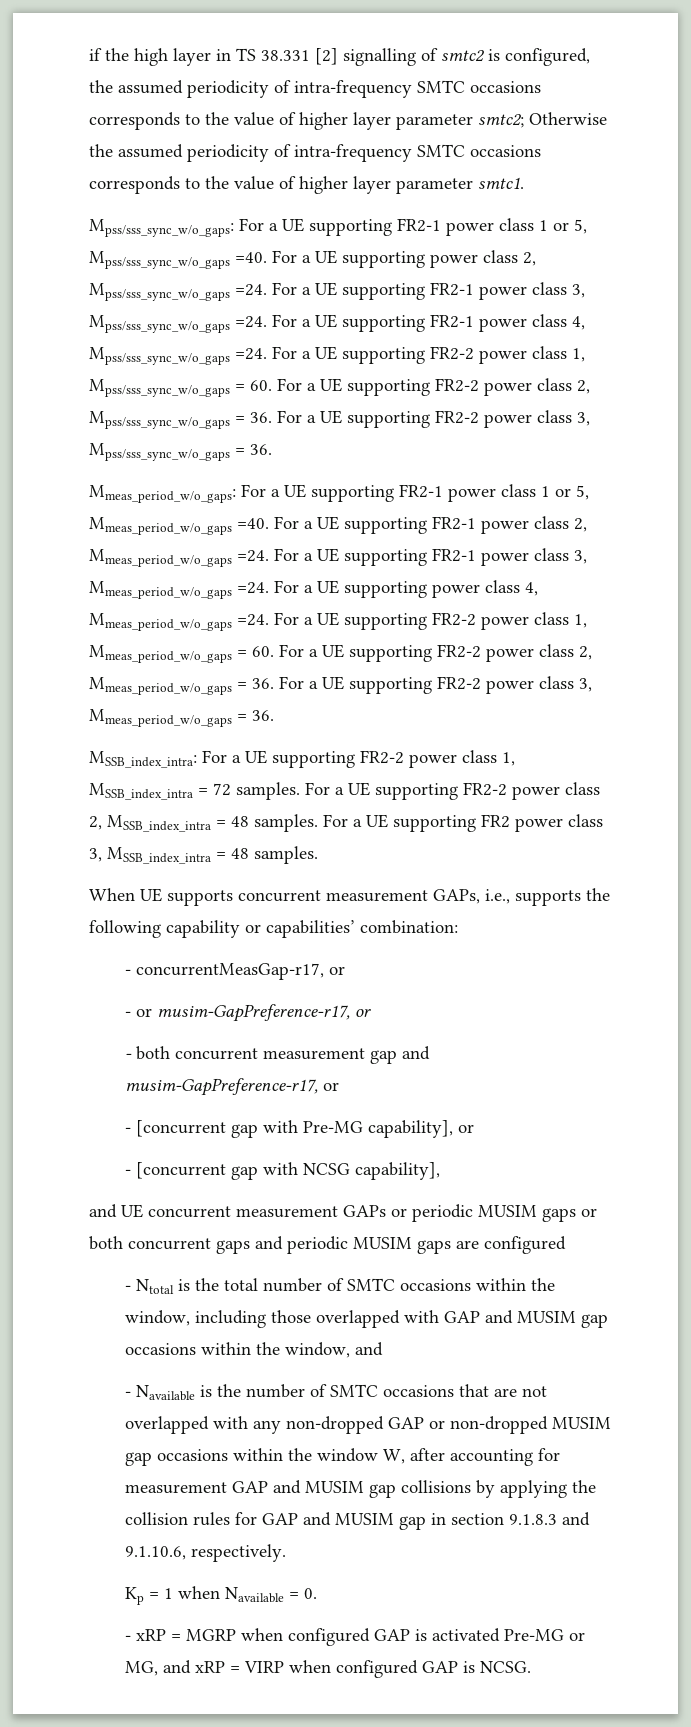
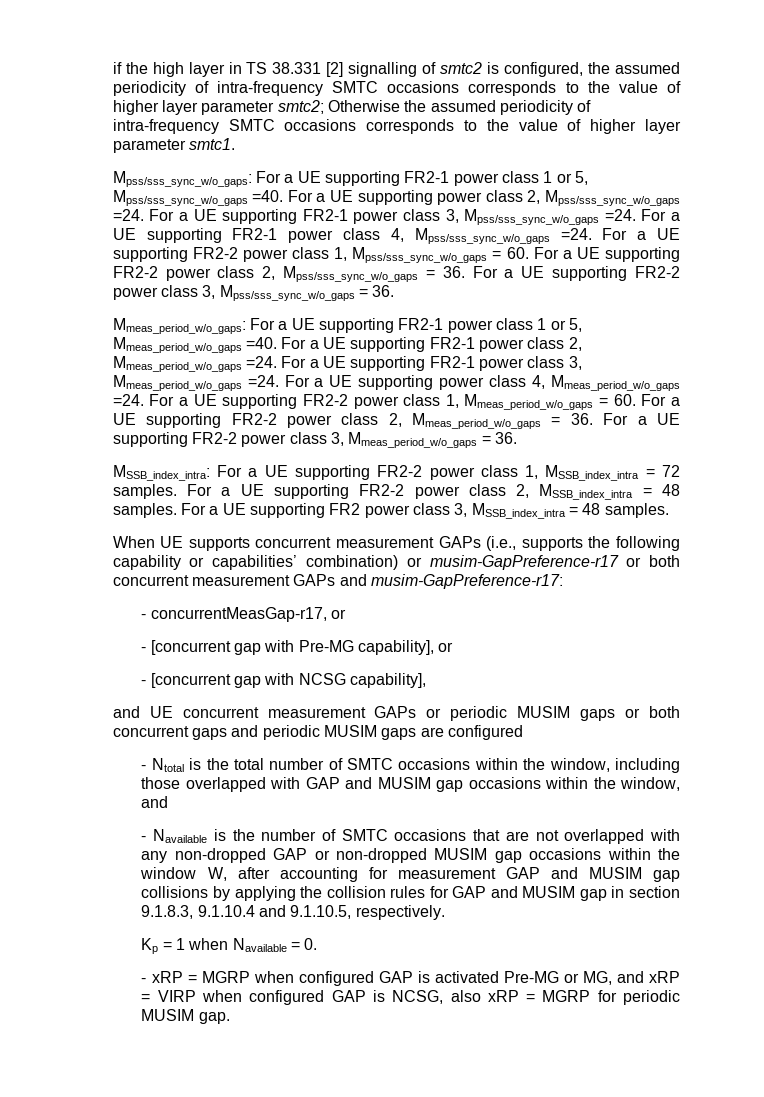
- When UE supports concurrent measurement GAPs, i.e., supports the following capability or capabilities’ combination:
+ When UE supports concurrent measurement GAPs (i.e., supports the following capability or capabilities’ combination) or musim-GapPreference-r17 or both concurrent measurement GAPs and musim-GapPreference-r17:
  - concurrentMeasGap-r17, or
- - or musim-GapPreference-r17, or
- - both concurrent measurement gap and musim-GapPreference-r17, or
- - Navailable is the number of SMTC occasions that are not overlapped with any non-dropped GAP or non-dropped MUSIM gap occasions within the window W, after accounting for measurement GAP and MUSIM gap collisions by applying the collision rules for GAP and MUSIM gap in section 9.1.8.3 and 9.1.10.6, respectively.
+ - Navailable is the number of SMTC occasions that are not overlapped with any non-dropped GAP or non-dropped MUSIM gap occasions within the window W, after accounting for measurement GAP and MUSIM gap collisions by applying the collision rules for GAP and MUSIM gap in section 9.1.8.3, 9.1.10.4 and 9.1.10.5, respectively.
- - xRP = MGRP when configured GAP is activated Pre-MG or MG, and xRP = VIRP when configured GAP is NCSG.
+ - xRP = MGRP when configured GAP is activated Pre-MG or MG, and xRP = VIRP when configured GAP is NCSG, also xRP = MGRP for periodic MUSIM gap.

